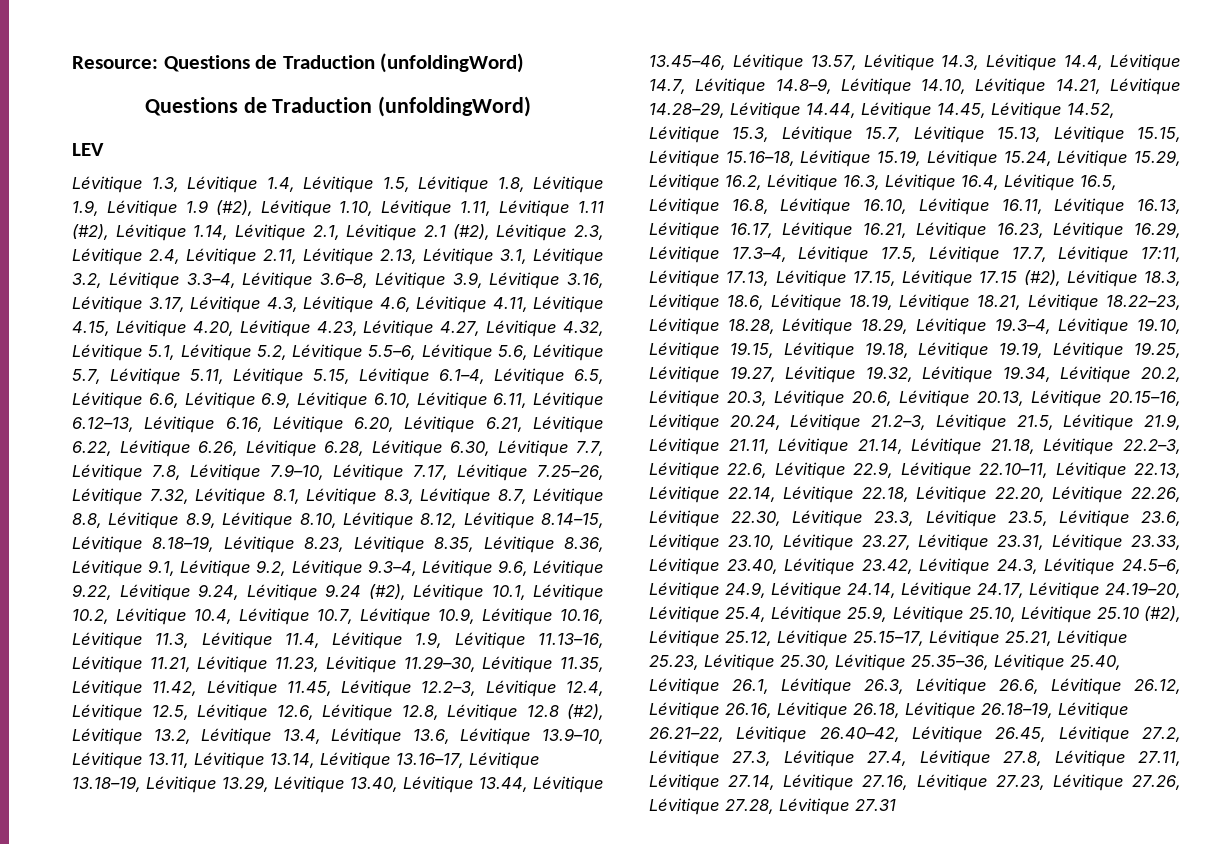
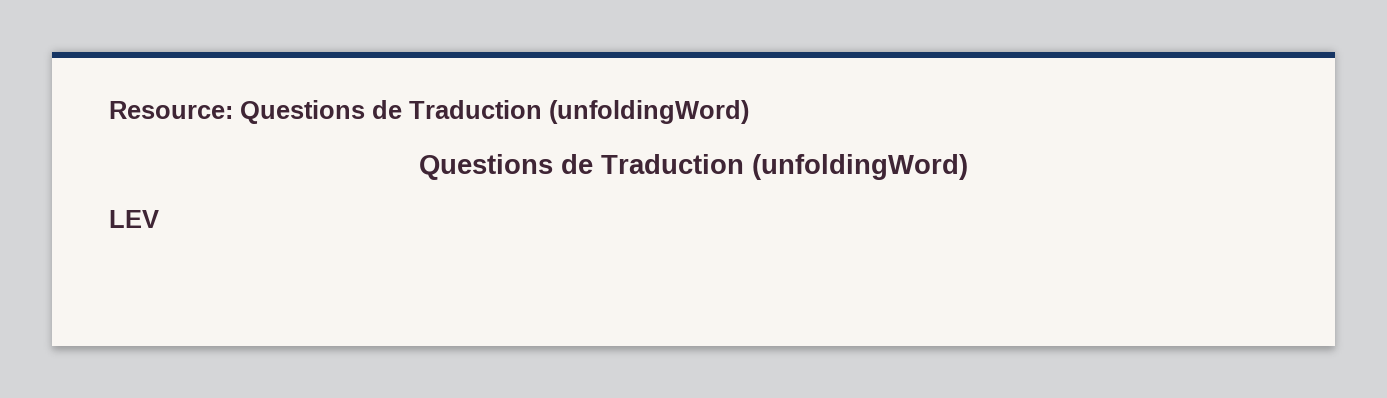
- Lévitique 1.3, Lévitique 1.4, Lévitique 1.5, Lévitique 1.8, Lévitique 1.9, Lévitique 1.9 (#2), Lévitique 1.10, Lévitique 1.11, Lévitique 1.11 (#2), Lévitique 1.14, Lévitique 2.1, Lévitique 2.1 (#2), Lévitique 2.3, Lévitique 2.4, Lévitique 2.11, Lévitique 2.13, Lévitique 3.1, Lévitique 3.2, Lévitique 3.3–4, Lévitique 3.6–8, Lévitique 3.9, Lévitique 3.16, Lévitique 3.17, Lévitique 4.3, Lévitique 4.6, Lévitique 4.11, Lévitique 4.15, Lévitique 4.20, Lévitique 4.23, Lévitique 4.27, Lévitique 4.32, Lévitique 5.1, Lévitique 5.2, Lévitique 5.5–6, Lévitique 5.6, Lévitique 5.7, Lévitique 5.11, Lévitique 5.15, Lévitique 6.1–4, Lévitique 6.5, Lévitique 6.6, Lévitique 6.9, Lévitique 6.10, Lévitique 6.11, Lévitique 6.12–13, Lévitique 6.16, Lévitique 6.20, Lévitique 6.21, Lévitique 6.22, Lévitique 6.26, Lévitique 6.28, Lévitique 6.30, Lévitique 7.7, Lévitique 7.8, Lévitique 7.9–10, Lévitique 7.17, Lévitique 7.25–26, Lévitique 7.32, Lévitique 8.1, Lévitique 8.3, Lévitique 8.7, Lévitique 8.8, Lévitique 8.9, Lévitique 8.10, Lévitique 8.12, Lévitique 8.14–15, Lévitique 8.18–19, Lévitique 8.23, Lévitique 8.35, Lévitique 8.36, Lévitique 9.1, Lévitique 9.2, Lévitique 9.3–4, Lévitique 9.6, Lévitique 9.22, Lévitique 9.24, Lévitique 9.24 (#2), Lévitique 10.1, Lévitique 10.2, Lévitique 10.4, Lévitique 10.7, Lévitique 10.9, Lévitique 10.16, Lévitique 11.3, Lévitique 11.4, Lévitique 1.9, Lévitique 11.13–16, Lévitique 11.21, Lévitique 11.23, Lévitique 11.29–30, Lévitique 11.35, Lévitique 11.42, Lévitique 11.45, Lévitique 12.2–3, Lévitique 12.4, Lévitique 12.5, Lévitique 12.6, Lévitique 12.8, Lévitique 12.8 (#2), Lévitique 13.2, Lévitique 13.4, Lévitique 13.6, Lévitique 13.9–10, Lévitique 13.11, Lévitique 13.14, Lévitique 13.16–17, Lévitique 13.18–19, Lévitique 13.29, Lévitique 13.40, Lévitique 13.44, Lévitique 13.45–46, Lévitique 13.57, Lévitique 14.3, Lévitique 14.4, Lévitique 14.7, Lévitique 14.8–9, Lévitique 14.10, Lévitique 14.21, Lévitique 14.28–29, Lévitique 14.44, Lévitique 14.45, Lévitique 14.52, Lévitique 15.3, Lévitique 15.7, Lévitique 15.13, Lévitique 15.15, Lévitique 15.16–18, Lévitique 15.19, Lévitique 15.24, Lévitique 15.29, Lévitique 16.2, Lévitique 16.3, Lévitique 16.4, Lévitique 16.5, Lévitique 16.8, Lévitique 16.10, Lévitique 16.11, Lévitique 16.13, Lévitique 16.17, Lévitique 16.21, Lévitique 16.23, Lévitique 16.29, Lévitique 17.3–4, Lévitique 17.5, Lévitique 17.7, Lévitique 17:11, Lévitique 17.13, Lévitique 17.15, Lévitique 17.15 (#2), Lévitique 18.3, Lévitique 18.6, Lévitique 18.19, Lévitique 18.21, Lévitique 18.22–23, Lévitique 18.28, Lévitique 18.29, Lévitique 19.3–4, Lévitique 19.10, Lévitique 19.15, Lévitique 19.18, Lévitique 19.19, Lévitique 19.25, Lévitique 19.27, Lévitique 19.32, Lévitique 19.34, Lévitique 20.2, Lévitique 20.3, Lévitique 20.6, Lévitique 20.13, Lévitique 20.15–16, Lévitique 20.24, Lévitique 21.2–3, Lévitique 21.5, Lévitique 21.9, Lévitique 21.11, Lévitique 21.14, Lévitique 21.18, Lévitique 22.2–3, Lévitique 22.6, Lévitique 22.9, Lévitique 22.10–11, Lévitique 22.13, Lévitique 22.14, Lévitique 22.18, Lévitique 22.20, Lévitique 22.26, Lévitique 22.30, Lévitique 23.3, Lévitique 23.5, Lévitique 23.6, Lévitique 23.10, Lévitique 23.27, Lévitique 23.31, Lévitique 23.33, Lévitique 23.40, Lévitique 23.42, Lévitique 24.3, Lévitique 24.5–6, Lévitique 24.9, Lévitique 24.14, Lévitique 24.17, Lévitique 24.19–20, Lévitique 25.4, Lévitique 25.9, Lévitique 25.10, Lévitique 25.10 (#2), Lévitique 25.12, Lévitique 25.15–17, Lévitique 25.21, Lévitique 25.23, Lévitique 25.30, Lévitique 25.35–36, Lévitique 25.40, Lévitique 26.1, Lévitique 26.3, Lévitique 26.6, Lévitique 26.12, Lévitique 26.16, Lévitique 26.18, Lévitique 26.18–19, Lévitique 26.21–22, Lévitique 26.40–42, Lévitique 26.45, Lévitique 27.2, Lévitique 27.3, Lévitique 27.4, Lévitique 27.8, Lévitique 27.11, Lévitique 27.14, Lévitique 27.16, Lévitique 27.23, Lévitique 27.26, Lévitique 27.28, Lévitique 27.31

